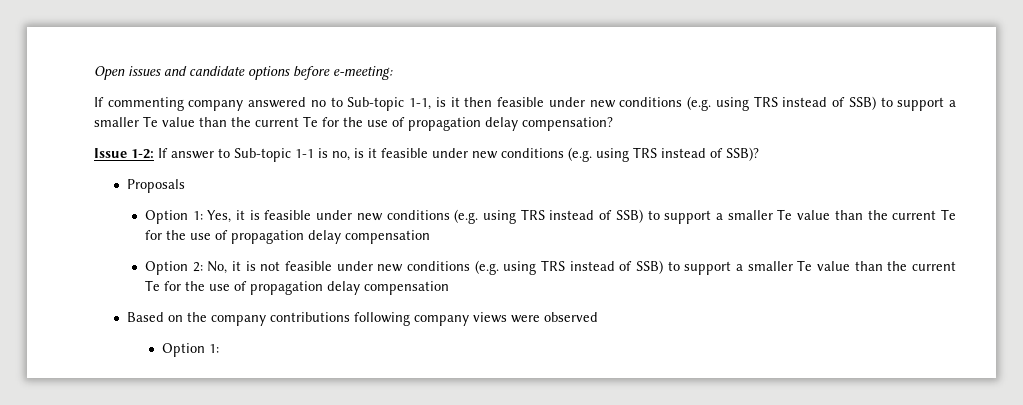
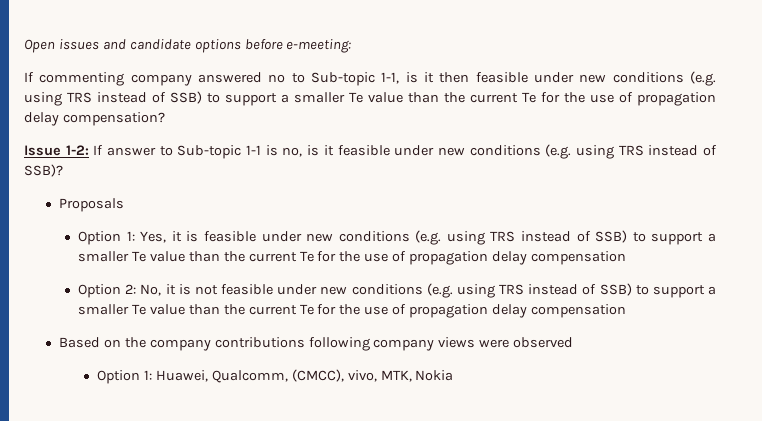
  Based on the company contributions following company views were observed
- Option 1:
+ Option 1: Huawei, Qualcomm, (CMCC), vivo, MTK, Nokia

